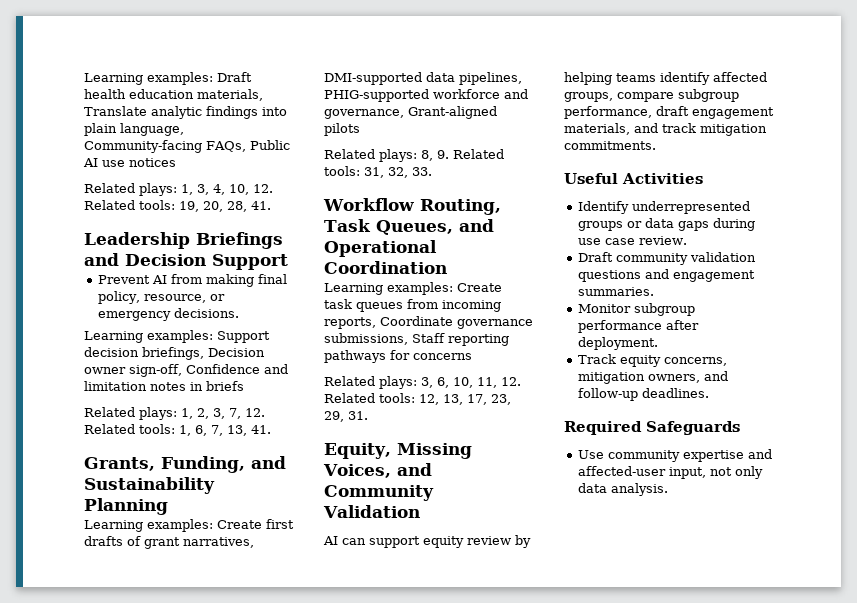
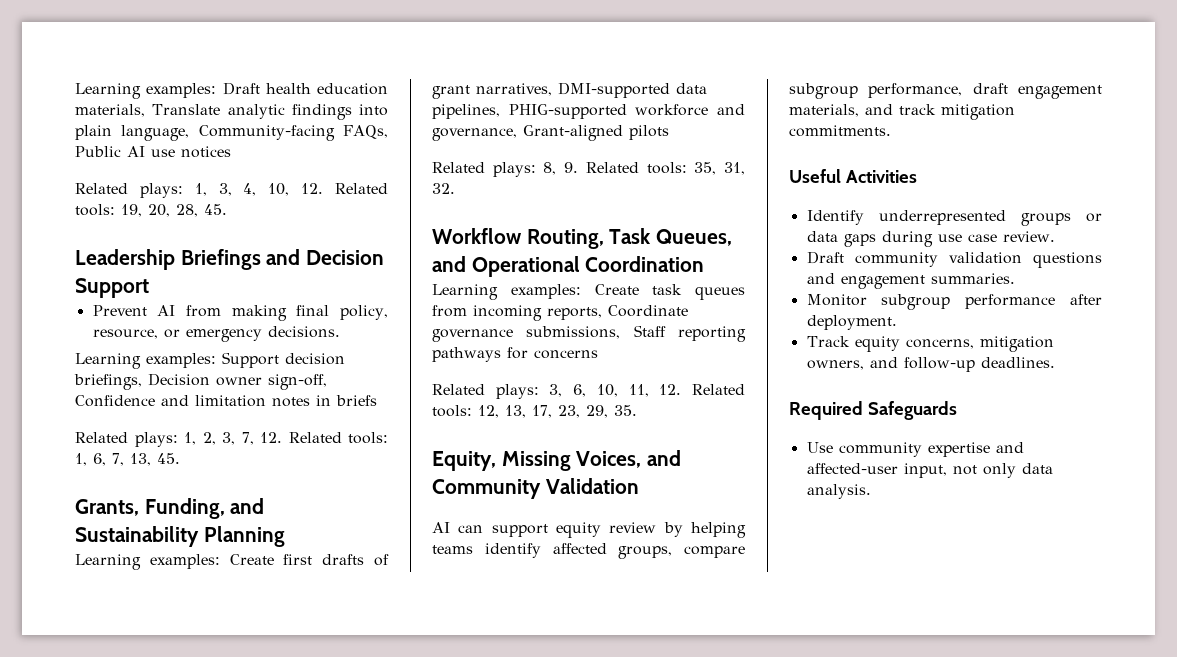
- Related plays: 1, 3, 4, 10, 12. Related tools: 19, 20, 28, 41.
+ Related plays: 1, 3, 4, 10, 12. Related tools: 19, 20, 28, 45.
- Related plays: 1, 2, 3, 7, 12. Related tools: 1, 6, 7, 13, 41.
+ Related plays: 1, 2, 3, 7, 12. Related tools: 1, 6, 7, 13, 45.
- Related plays: 8, 9. Related tools: 31, 32, 33.
+ Related plays: 8, 9. Related tools: 35, 31, 32.
- Related plays: 3, 6, 10, 11, 12. Related tools: 12, 13, 17, 23, 29, 31.
+ Related plays: 3, 6, 10, 11, 12. Related tools: 12, 13, 17, 23, 29, 35.

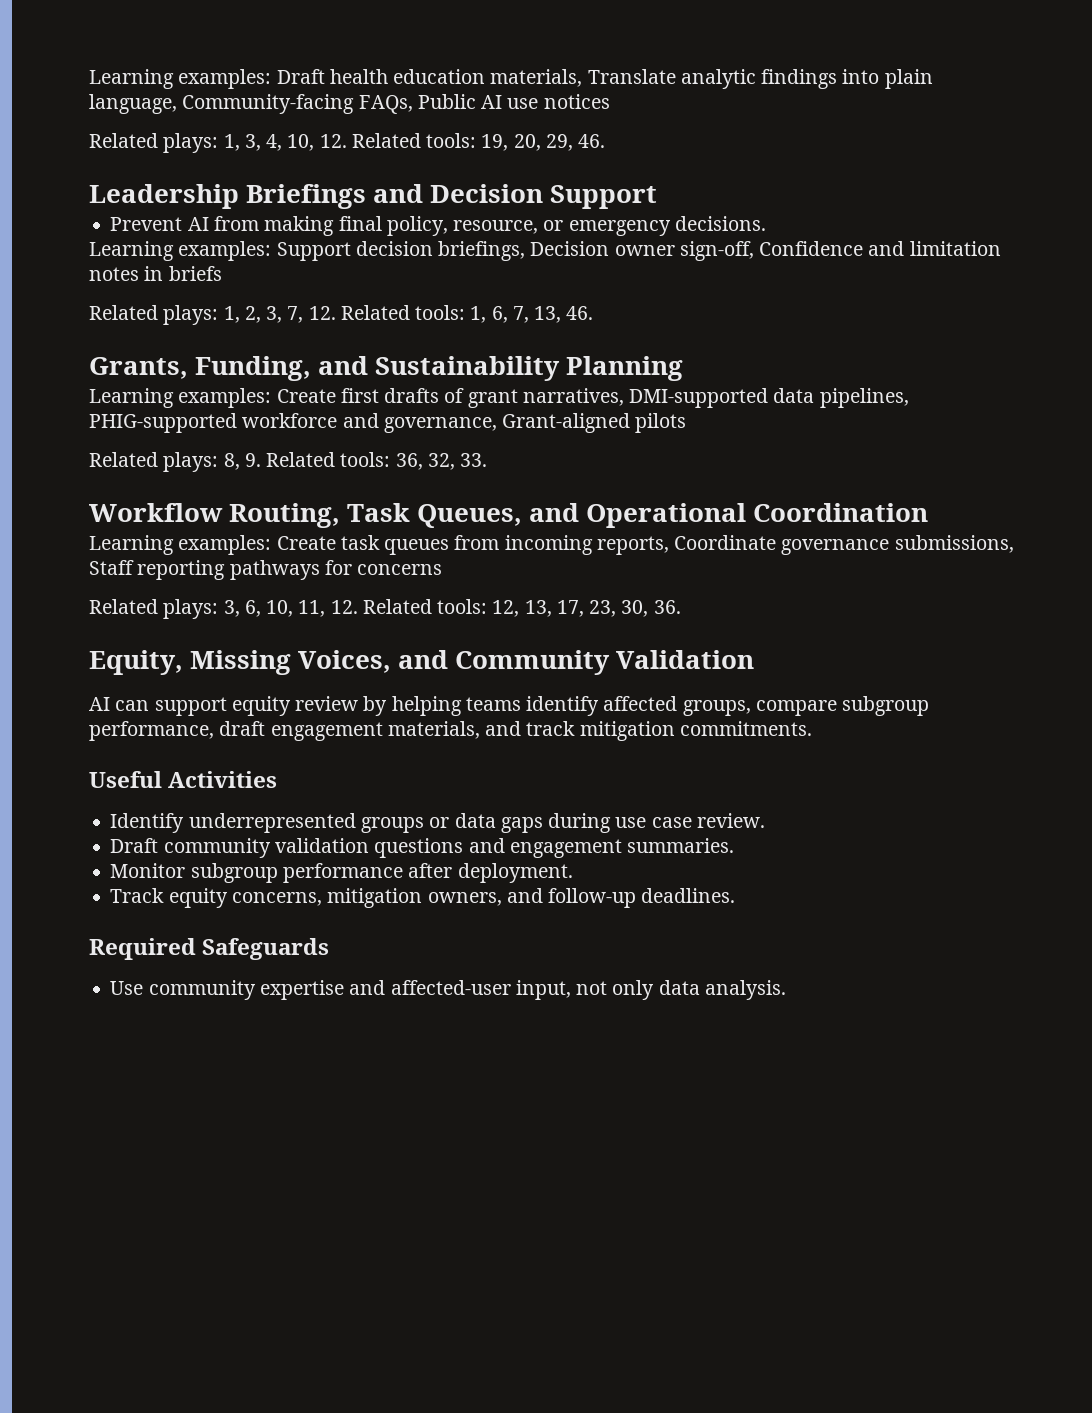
- Related plays: 1, 3, 4, 10, 12. Related tools: 19, 20, 28, 45.
+ Related plays: 1, 3, 4, 10, 12. Related tools: 19, 20, 29, 46.
- Related plays: 1, 2, 3, 7, 12. Related tools: 1, 6, 7, 13, 45.
+ Related plays: 1, 2, 3, 7, 12. Related tools: 1, 6, 7, 13, 46.
- Related plays: 8, 9. Related tools: 35, 31, 32.
+ Related plays: 8, 9. Related tools: 36, 32, 33.
- Related plays: 3, 6, 10, 11, 12. Related tools: 12, 13, 17, 23, 29, 35.
+ Related plays: 3, 6, 10, 11, 12. Related tools: 12, 13, 17, 23, 30, 36.

